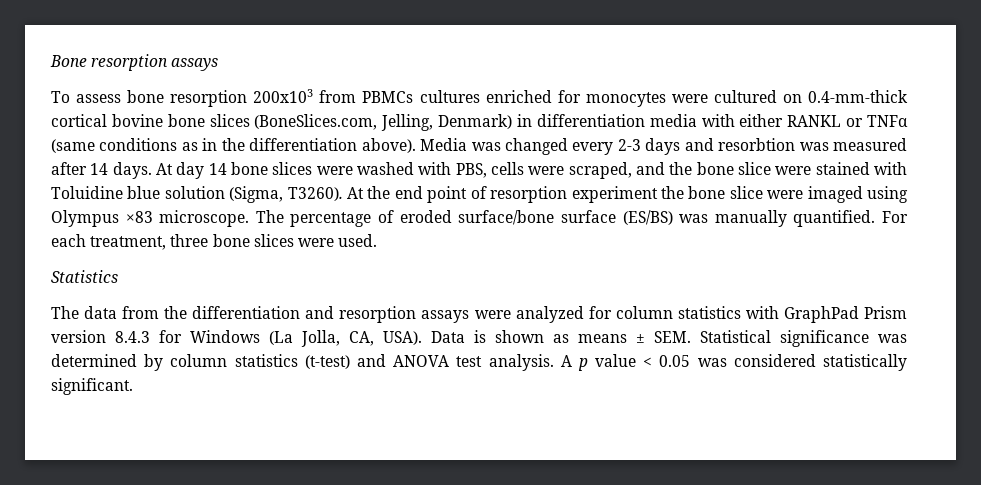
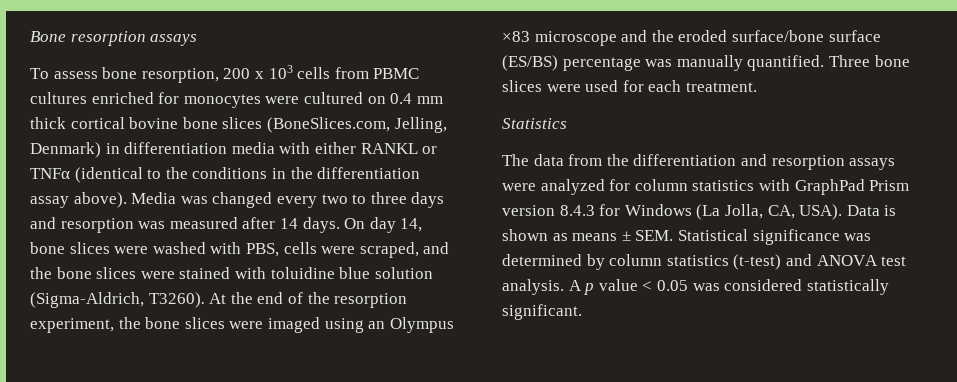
- To assess bone resorption 200x103 from PBMCs cultures enriched for monocytes were cultured on 0.4-mm-thick cortical bovine bone slices (BoneSlices.com, Jelling, Denmark) in differentiation media with either RANKL or TNFα (same conditions as in the differentiation above).
+ To assess bone resorption, 200 x 103 cells from PBMC cultures enriched for monocytes were cultured on 0.4 mm thick cortical bovine bone slices (BoneSlices.com, Jelling, Denmark) in differentiation media with either RANKL or TNFα (identical to the conditions in the differentiation assay above).
- Media was changed every 2-3 days and resorbtion was measured after 14 days.
+ Media was changed every two to three days and resorption was measured after 14 days.
- At day 14 bone slices were washed with PBS, cells were scraped, and the bone slice were stained with Toluidine blue solution (Sigma, T3260).
+ On day 14, bone slices were washed with PBS, cells were scraped, and the bone slices were stained with toluidine blue solution (Sigma-Aldrich, T3260).
- At the end point of resorption experiment the bone slice were imaged using Olympus ×83 microscope. The percentage of eroded surface/bone surface (ES/BS) was manually quantified.
+ At the end of the resorption experiment, the bone slices were imaged using an Olympus ×83 microscope and the eroded surface/bone surface (ES/BS) percentage was manually quantified.
- For each treatment, three bone slices were used.
+ Three bone slices were used for each treatment.

